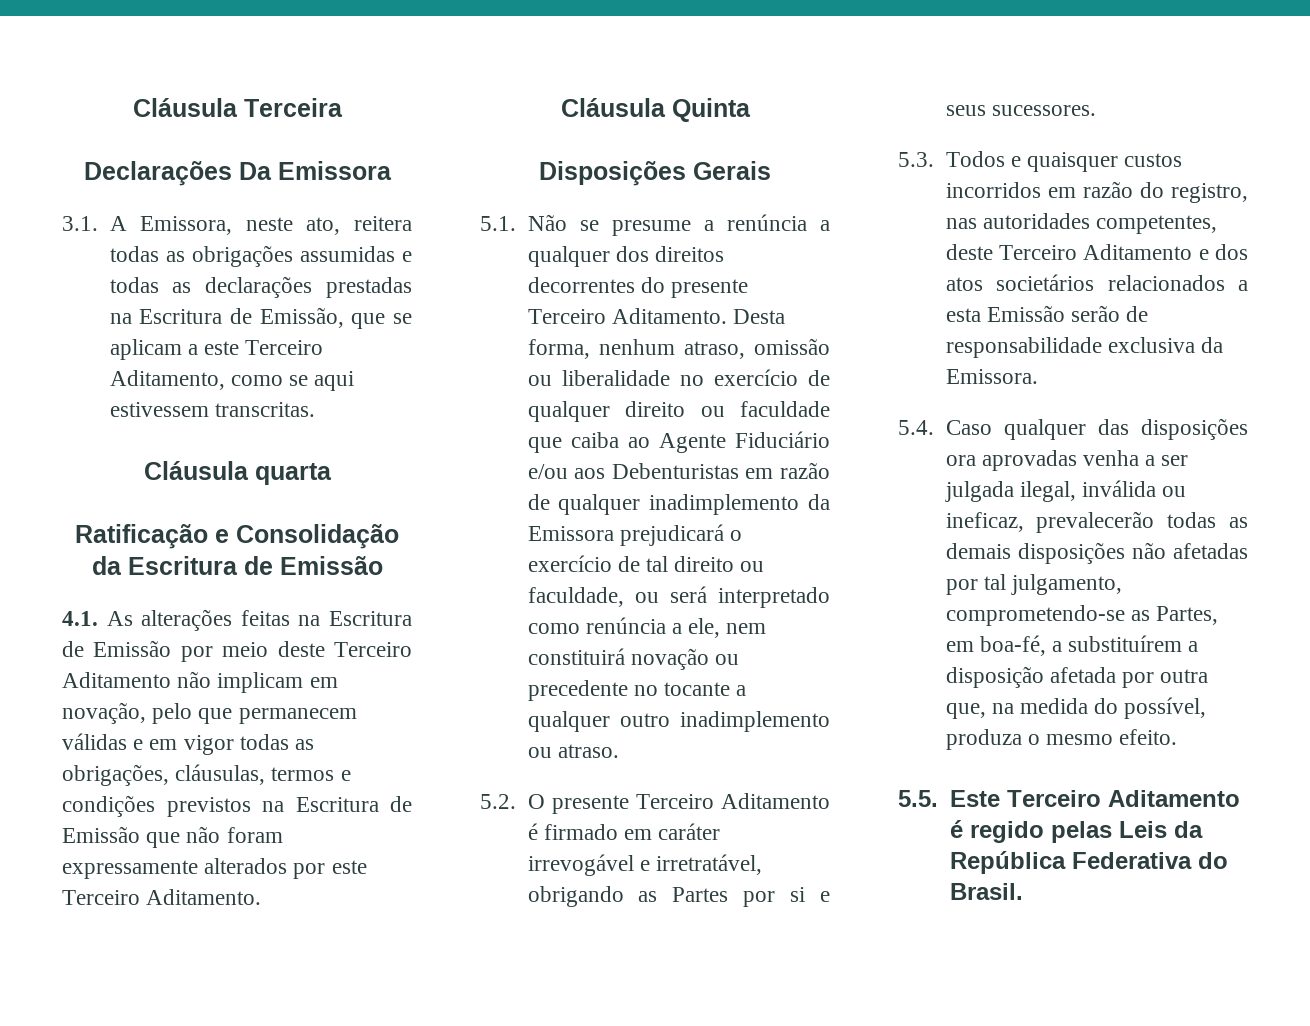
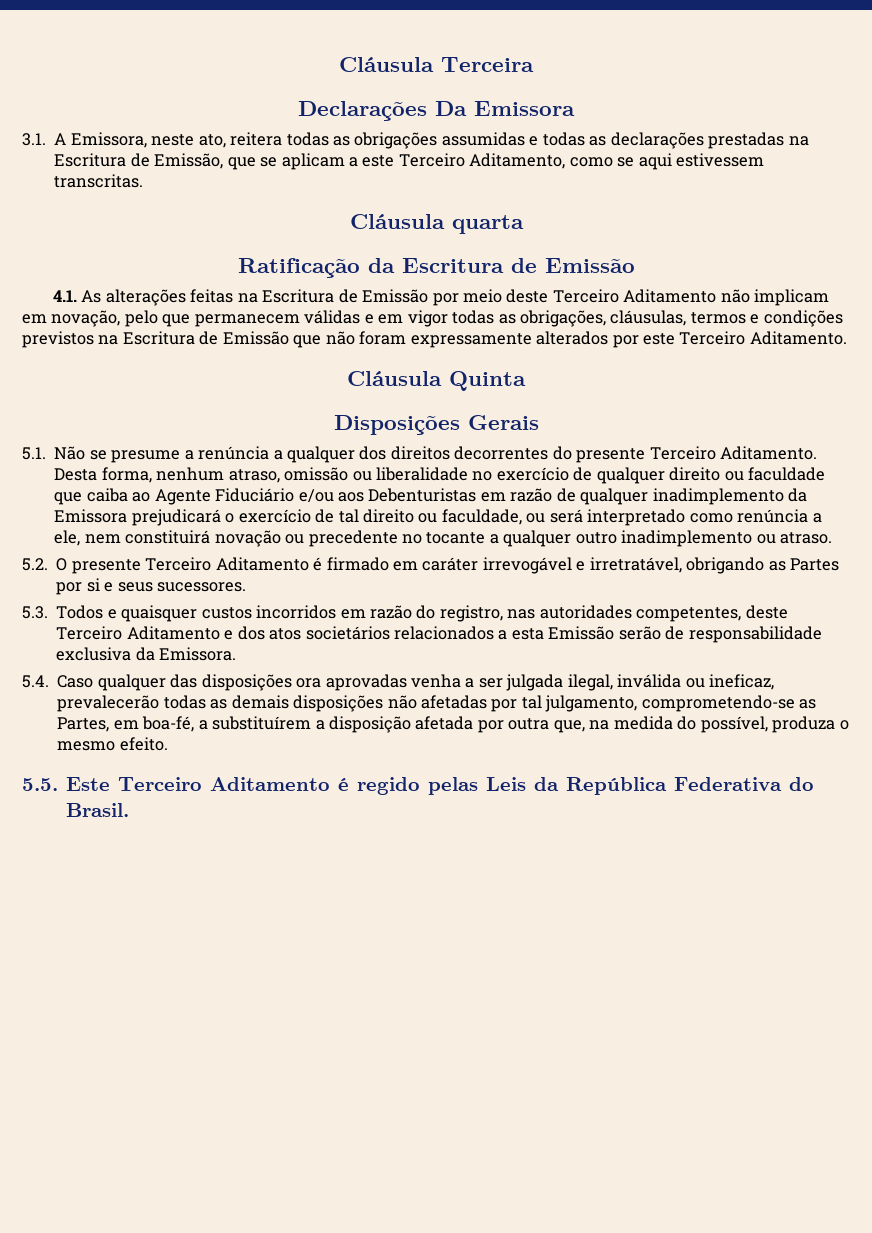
- Ratificação e Consolidação da Escritura de Emissão
+ Ratificação da Escritura de Emissão

